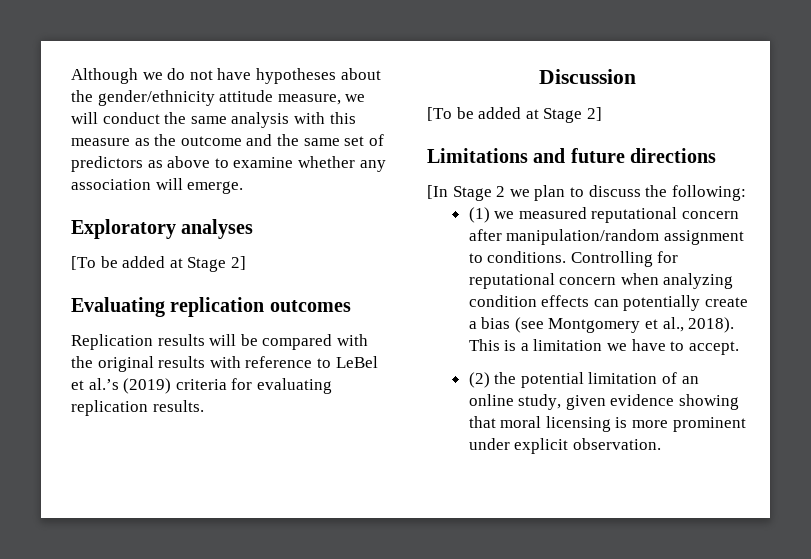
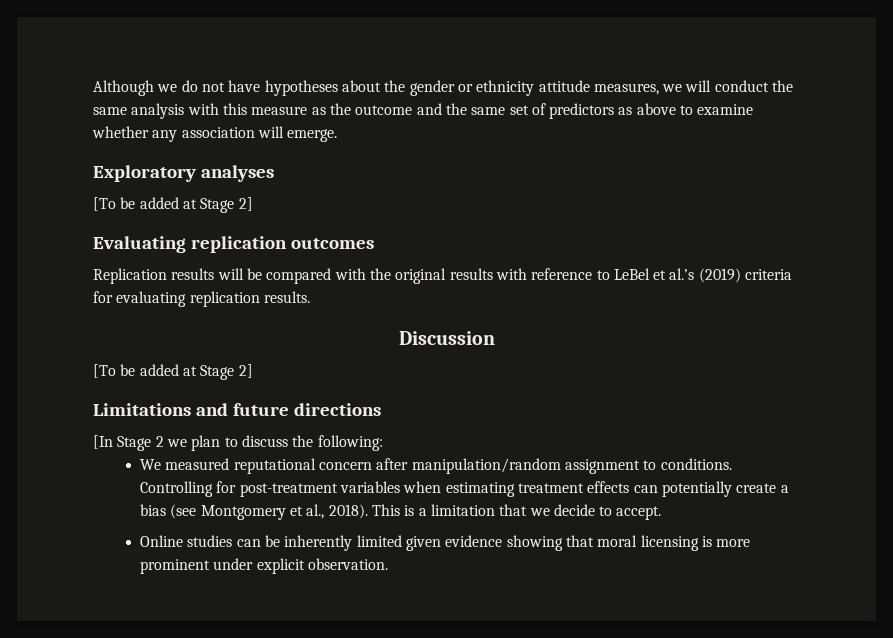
- Although we do not have hypotheses about the gender/ethnicity attitude measure, we will conduct the same analysis with this measure as the outcome and the same set of predictors as above to examine whether any association will emerge.
+ Although we do not have hypotheses about the gender or ethnicity attitude measures, we will conduct the same analysis with this measure as the outcome and the same set of predictors as above to examine whether any association will emerge.
- (1) we measured reputational concern after manipulation/random assignment to conditions.
+ We measured reputational concern after manipulation/random assignment to conditions.
- Controlling for reputational concern when analyzing condition effects can potentially create a bias (see Montgomery et al., 2018).
+ Controlling for post-treatment variables when estimating treatment effects can potentially create a bias (see Montgomery et al., 2018).
- This is a limitation we have to accept.
+ This is a limitation that we decide to accept.
- (2) the potential limitation of an online study, given evidence showing that moral licensing is more prominent under explicit observation.
+ Online studies can be inherently limited given evidence showing that moral licensing is more prominent under explicit observation.

